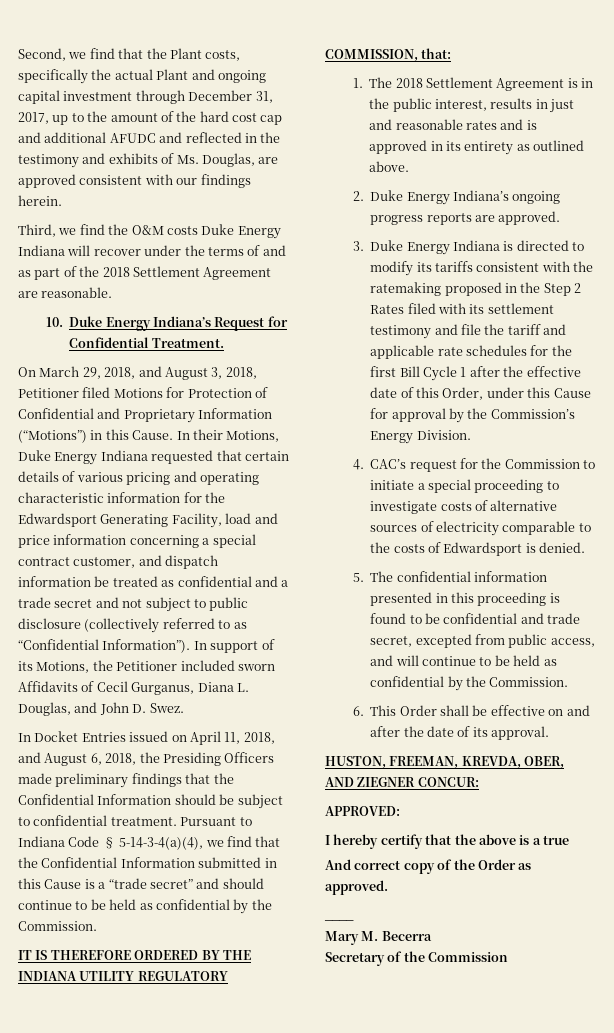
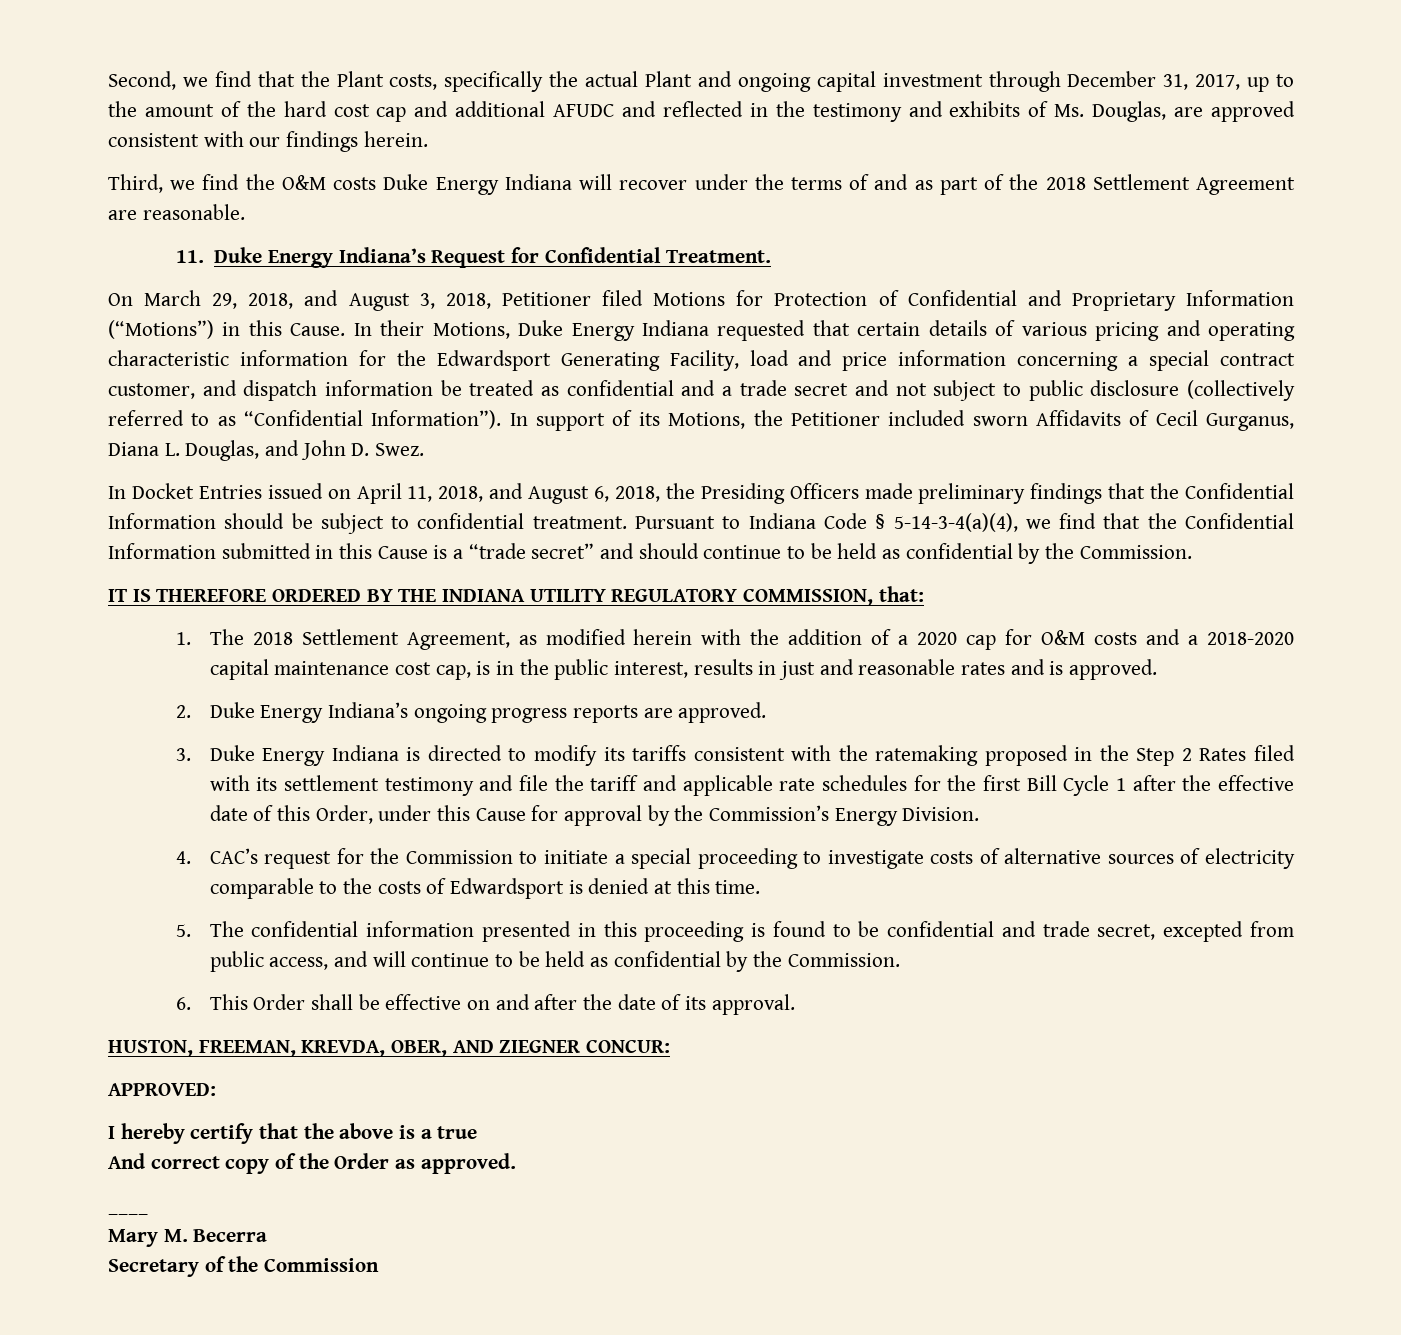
- 10. Duke Energy Indiana’s Request for Confidential Treatment.
+ 11. Duke Energy Indiana’s Request for Confidential Treatment.
- 1. The 2018 Settlement Agreement is in the public interest, results in just and reasonable rates and is approved in its entirety as outlined above.
+ 1. The 2018 Settlement Agreement, as modified herein with the addition of a 2020 cap for O&M costs and a 2018-2020 capital maintenance cost cap, is in the public interest, results in just and reasonable rates and is approved.
- 4. CAC’s request for the Commission to initiate a special proceeding to investigate costs of alternative sources of electricity comparable to the costs of Edwardsport is denied.
+ 4. CAC’s request for the Commission to initiate a special proceeding to investigate costs of alternative sources of electricity comparable to the costs of Edwardsport is denied at this time.

